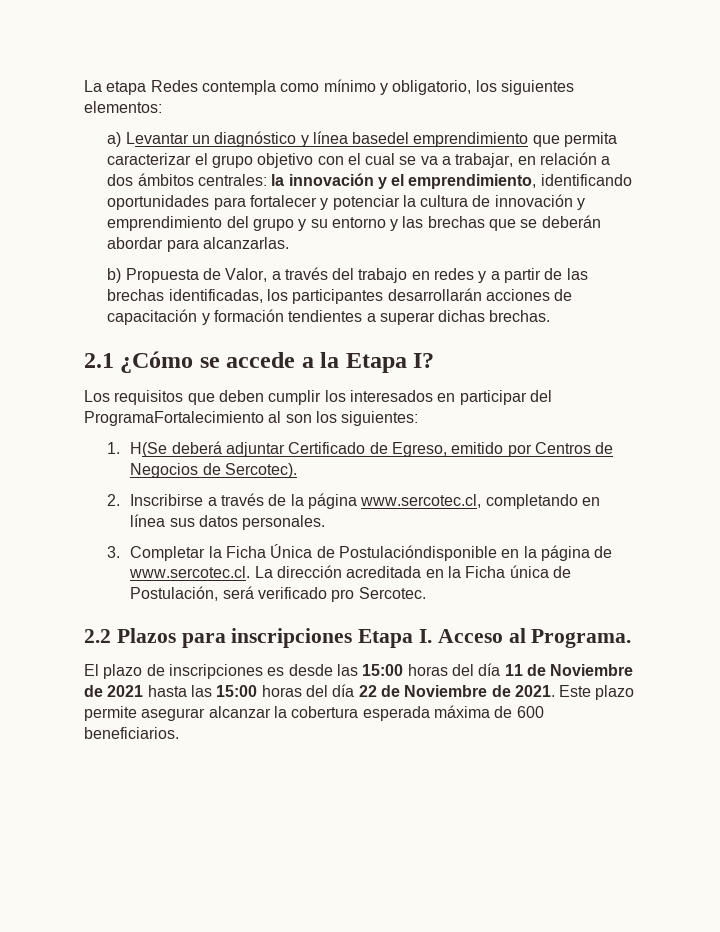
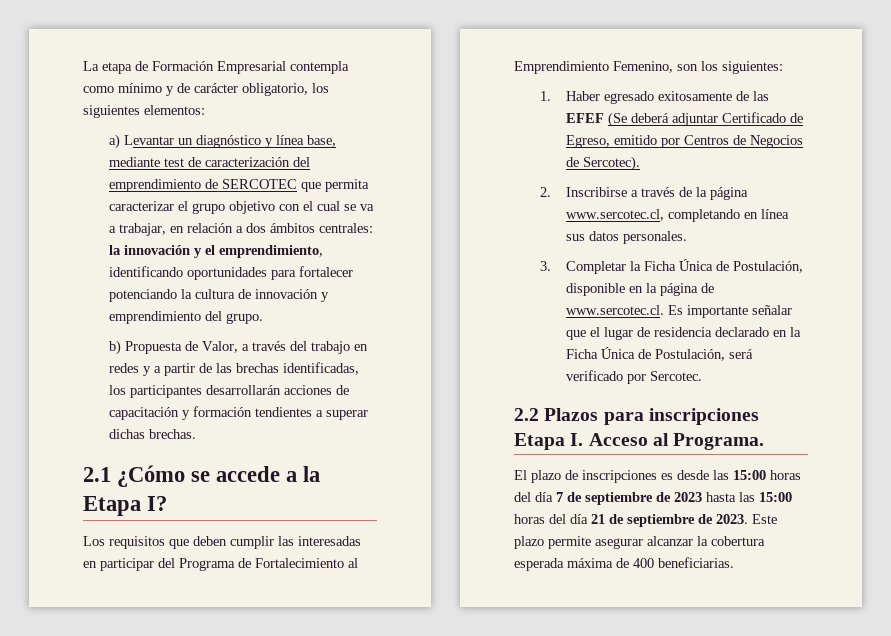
- La etapa Redes contempla como mínimo y obligatorio, los siguientes elementos:
+ La etapa de Formación Empresarial contempla como mínimo y de carácter obligatorio, los siguientes elementos:
- a) Levantar un diagnóstico y línea basedel emprendimiento que permita caracterizar el grupo objetivo con el cual se va a trabajar, en relación a dos ámbitos centrales: la innovación y el emprendimiento, identificando oportunidades para fortalecer y potenciar la cultura de innovación y emprendimiento del grupo y su entorno y las brechas que se deberán abordar para alcanzarlas.
+ a) Levantar un diagnóstico y línea base, mediante test de caracterización del emprendimiento de SERCOTEC que permita caracterizar el grupo objetivo con el cual se va a trabajar, en relación a dos ámbitos centrales: la innovación y el emprendimiento, identificando oportunidades para fortalecer potenciando la cultura de innovación y emprendimiento del grupo.
- Los requisitos que deben cumplir los interesados en participar del ProgramaFortalecimiento al son los siguientes:
- 1. H(Se deberá adjuntar Certificado de Egreso, emitido por Centros de Negocios de Sercotec).
+ Los requisitos que deben cumplir las interesadas en participar del Programa de Fortalecimiento al Emprendimiento Femenino, son los siguientes:
+ 1. Haber egresado exitosamente de las EFEF (Se deberá adjuntar Certificado de Egreso, emitido por Centros de Negocios de Sercotec).
- 3. Completar la Ficha Única de Postulacióndisponible en la página de www.sercotec.cl. La dirección acreditada en la Ficha única de Postulación, será verificado pro Sercotec.
+ 3. Completar la Ficha Única de Postulación, disponible en la página de www.sercotec.cl. Es importante señalar que el lugar de residencia declarado en la Ficha Única de Postulación, será verificado por Sercotec.
- El plazo de inscripciones es desde las 15:00 horas del día 11 de Noviembre de 2021 hasta las 15:00 horas del día 22 de Noviembre de 2021.
+ El plazo de inscripciones es desde las 15:00 horas del día 7 de septiembre de 2023 hasta las 15:00 horas del día 21 de septiembre de 2023.
- Este plazo permite asegurar alcanzar la cobertura esperada máxima de 600 beneficiarios.
+ Este plazo permite asegurar alcanzar la cobertura esperada máxima de 400 beneficiarias.

